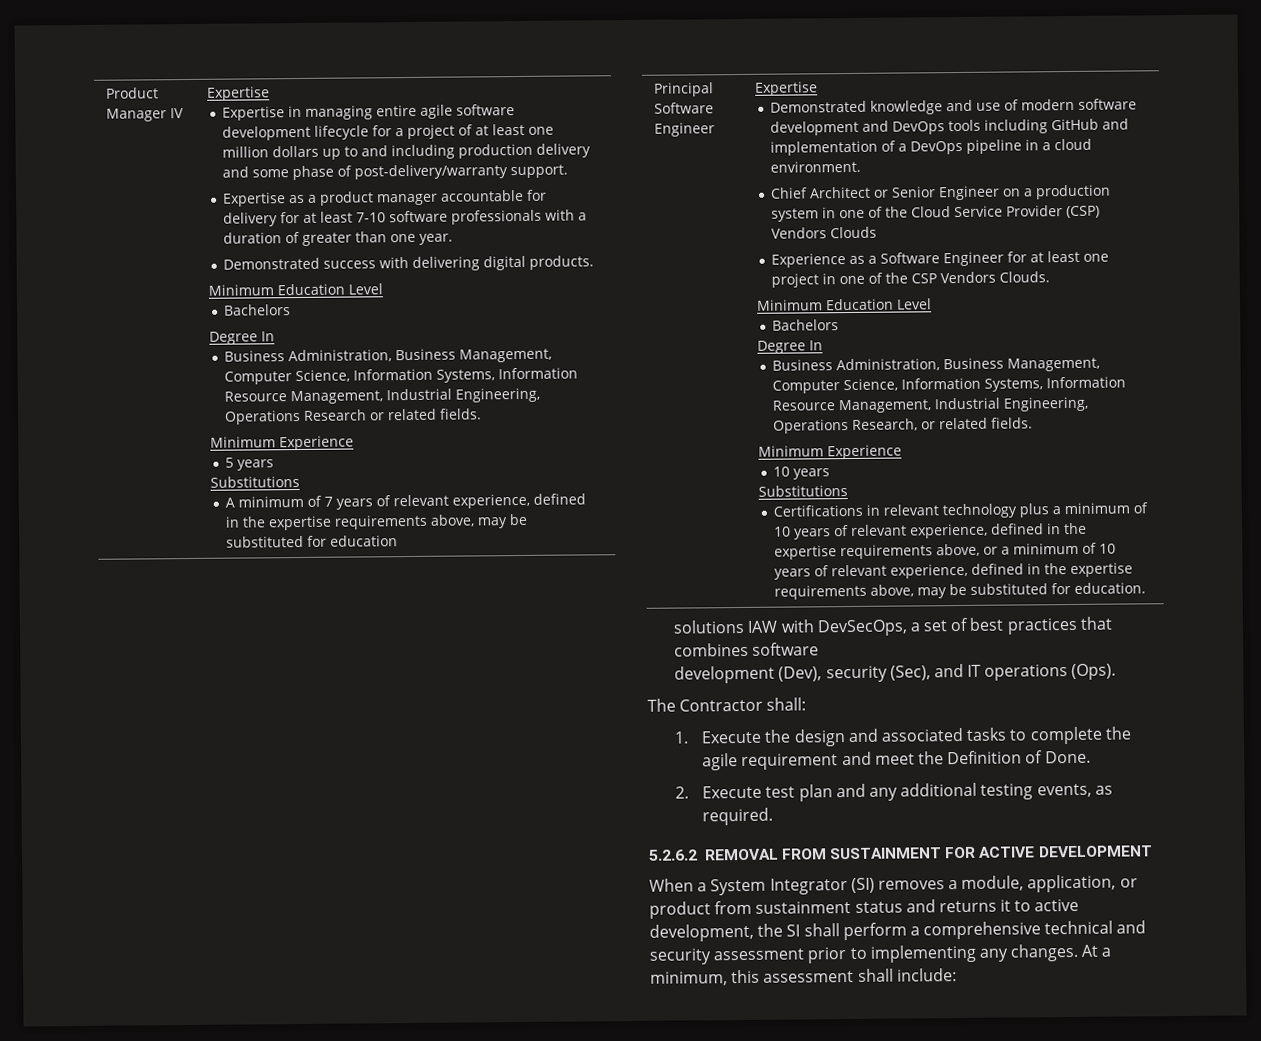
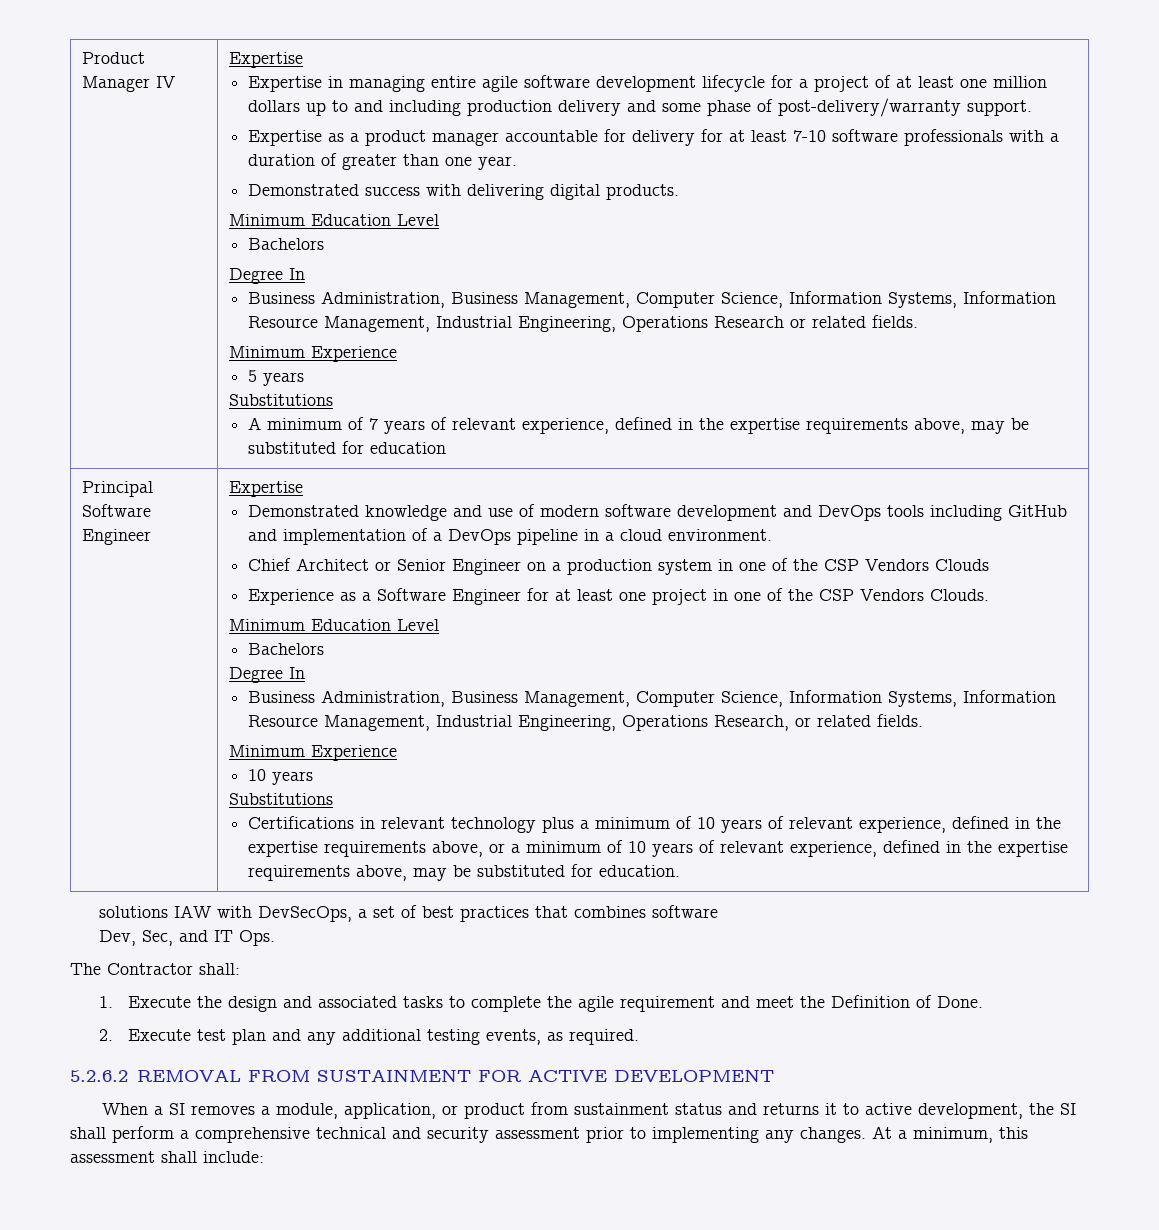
- Chief Architect or Senior Engineer on a production system in one of the Cloud Service Provider (CSP) Vendors Clouds
+ Chief Architect or Senior Engineer on a production system in one of the CSP Vendors Clouds
- development (Dev), security (Sec), and IT operations (Ops).
+ Dev, Sec, and IT Ops.
- When a System Integrator (SI) removes a module, application, or product from sustainment status and returns it to active development, the SI shall perform a comprehensive technical and security assessment prior to implementing any changes.
+ When a SI removes a module, application, or product from sustainment status and returns it to active development, the SI shall perform a comprehensive technical and security assessment prior to implementing any changes.

